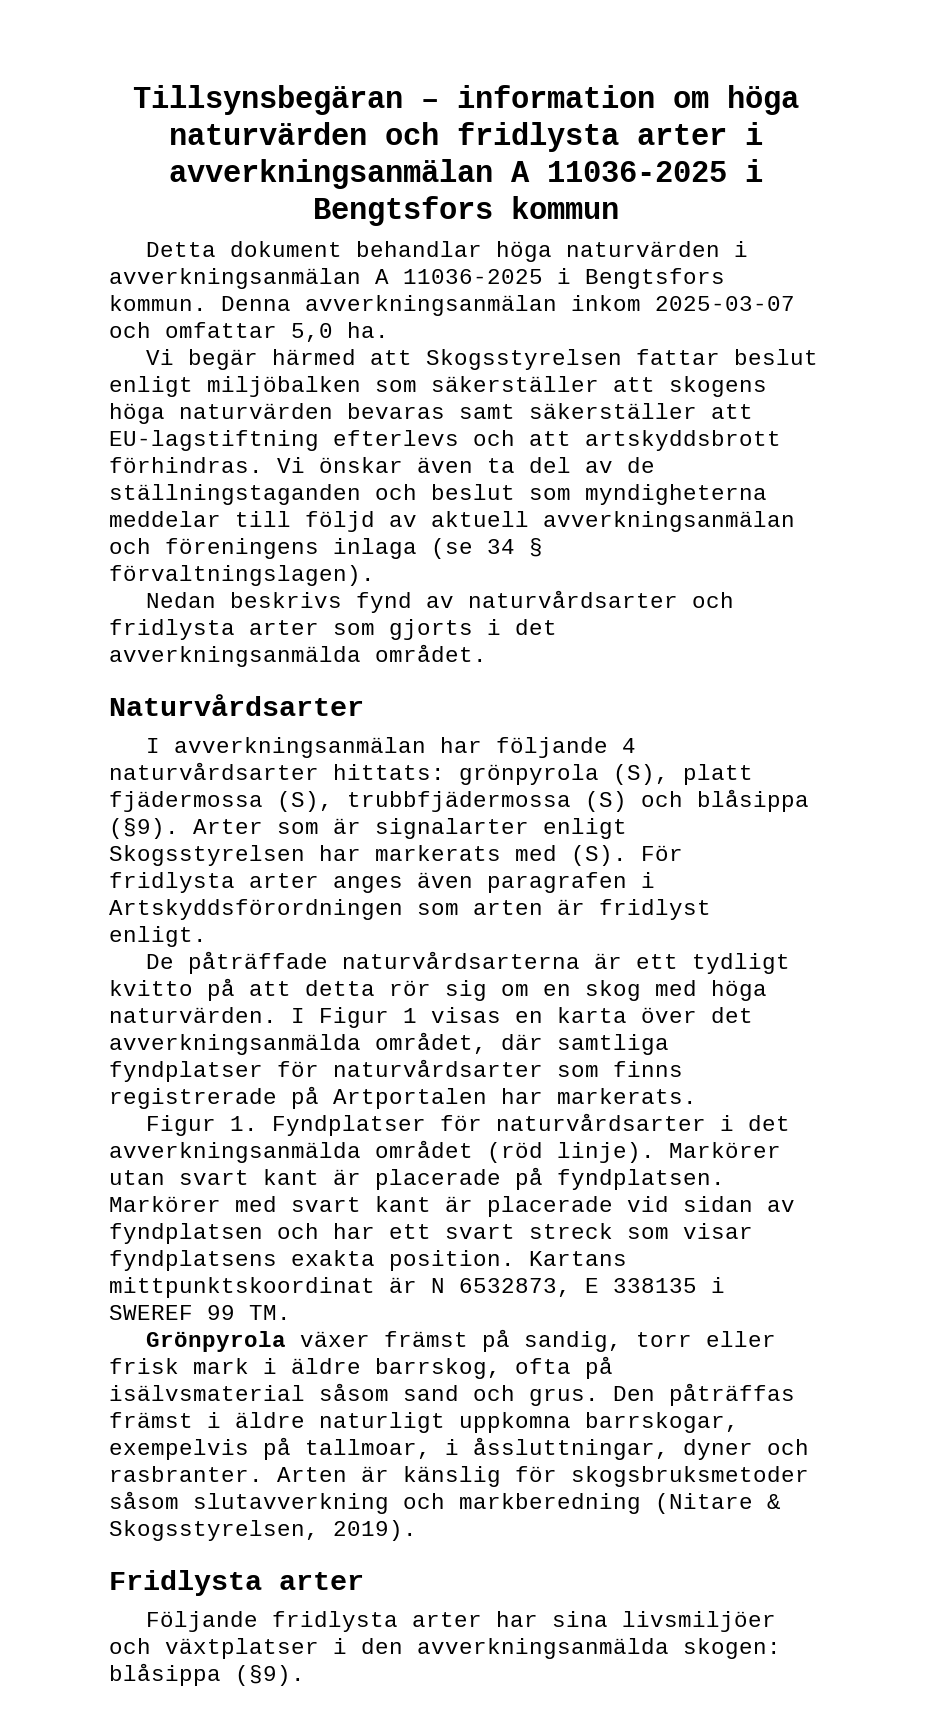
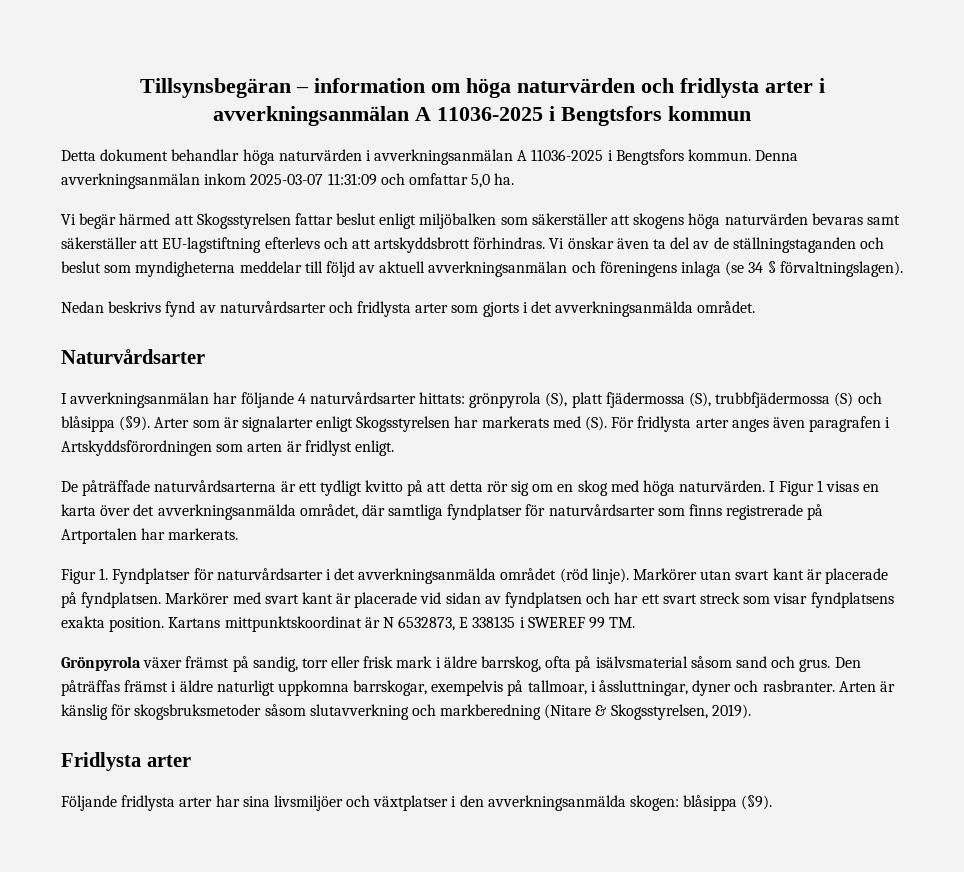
- Denna avverkningsanmälan inkom 2025-03-07 och omfattar 5,0 ha.
+ Denna avverkningsanmälan inkom 2025-03-07 11:31:09 och omfattar 5,0 ha.

